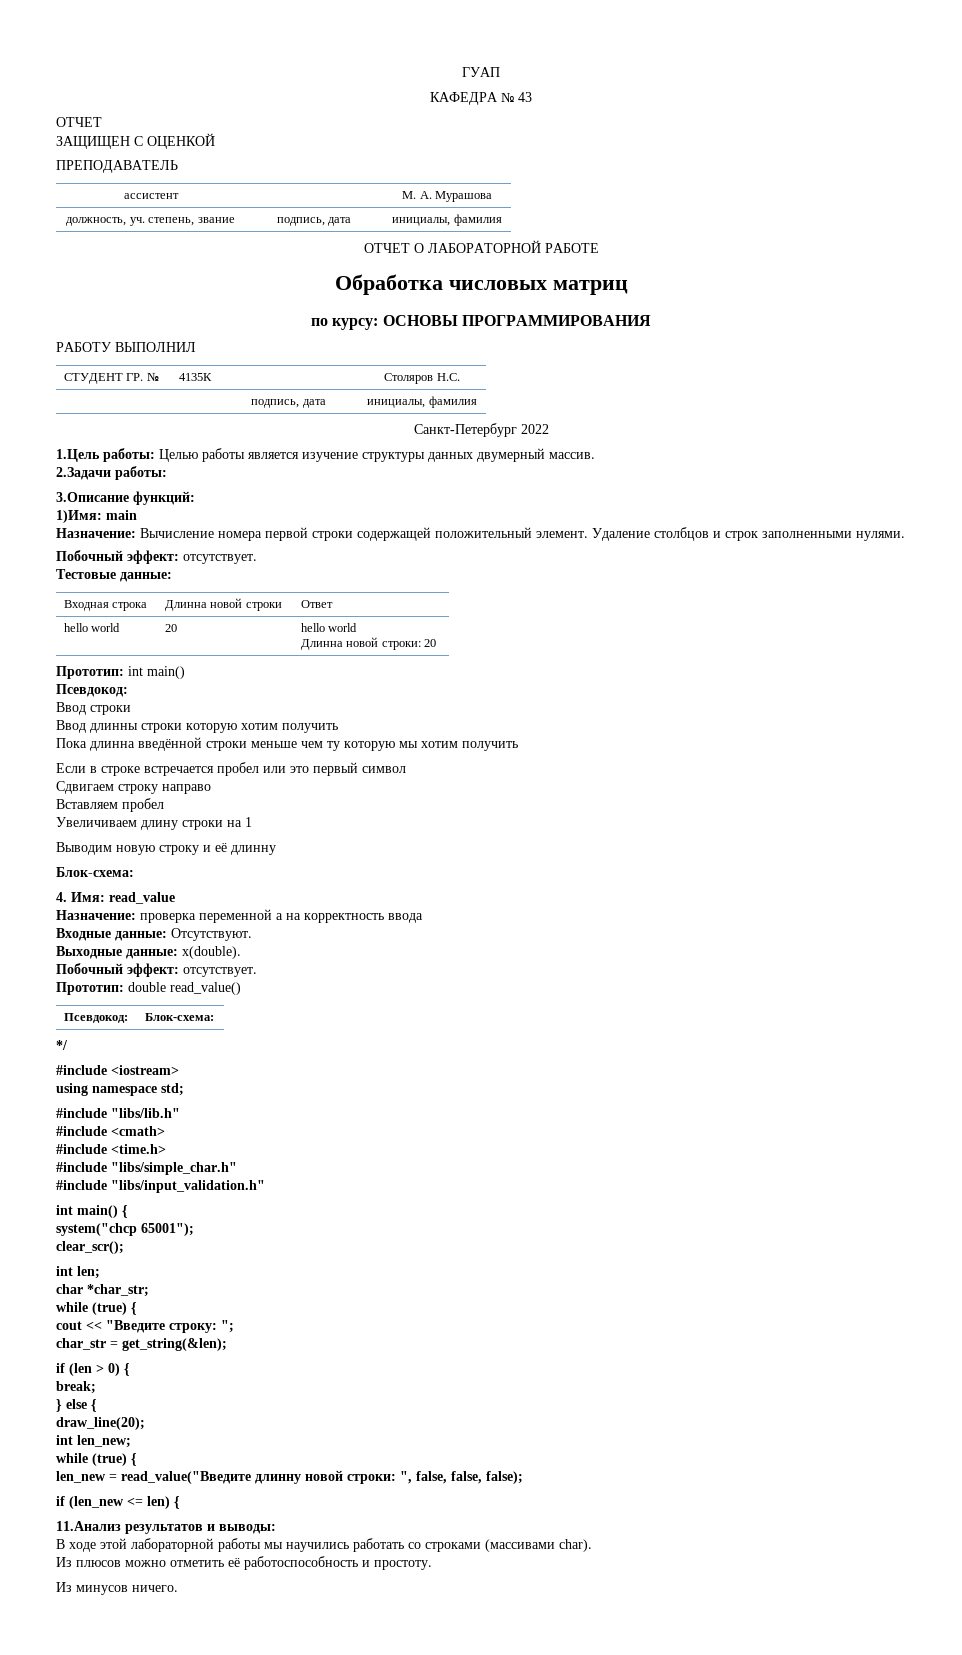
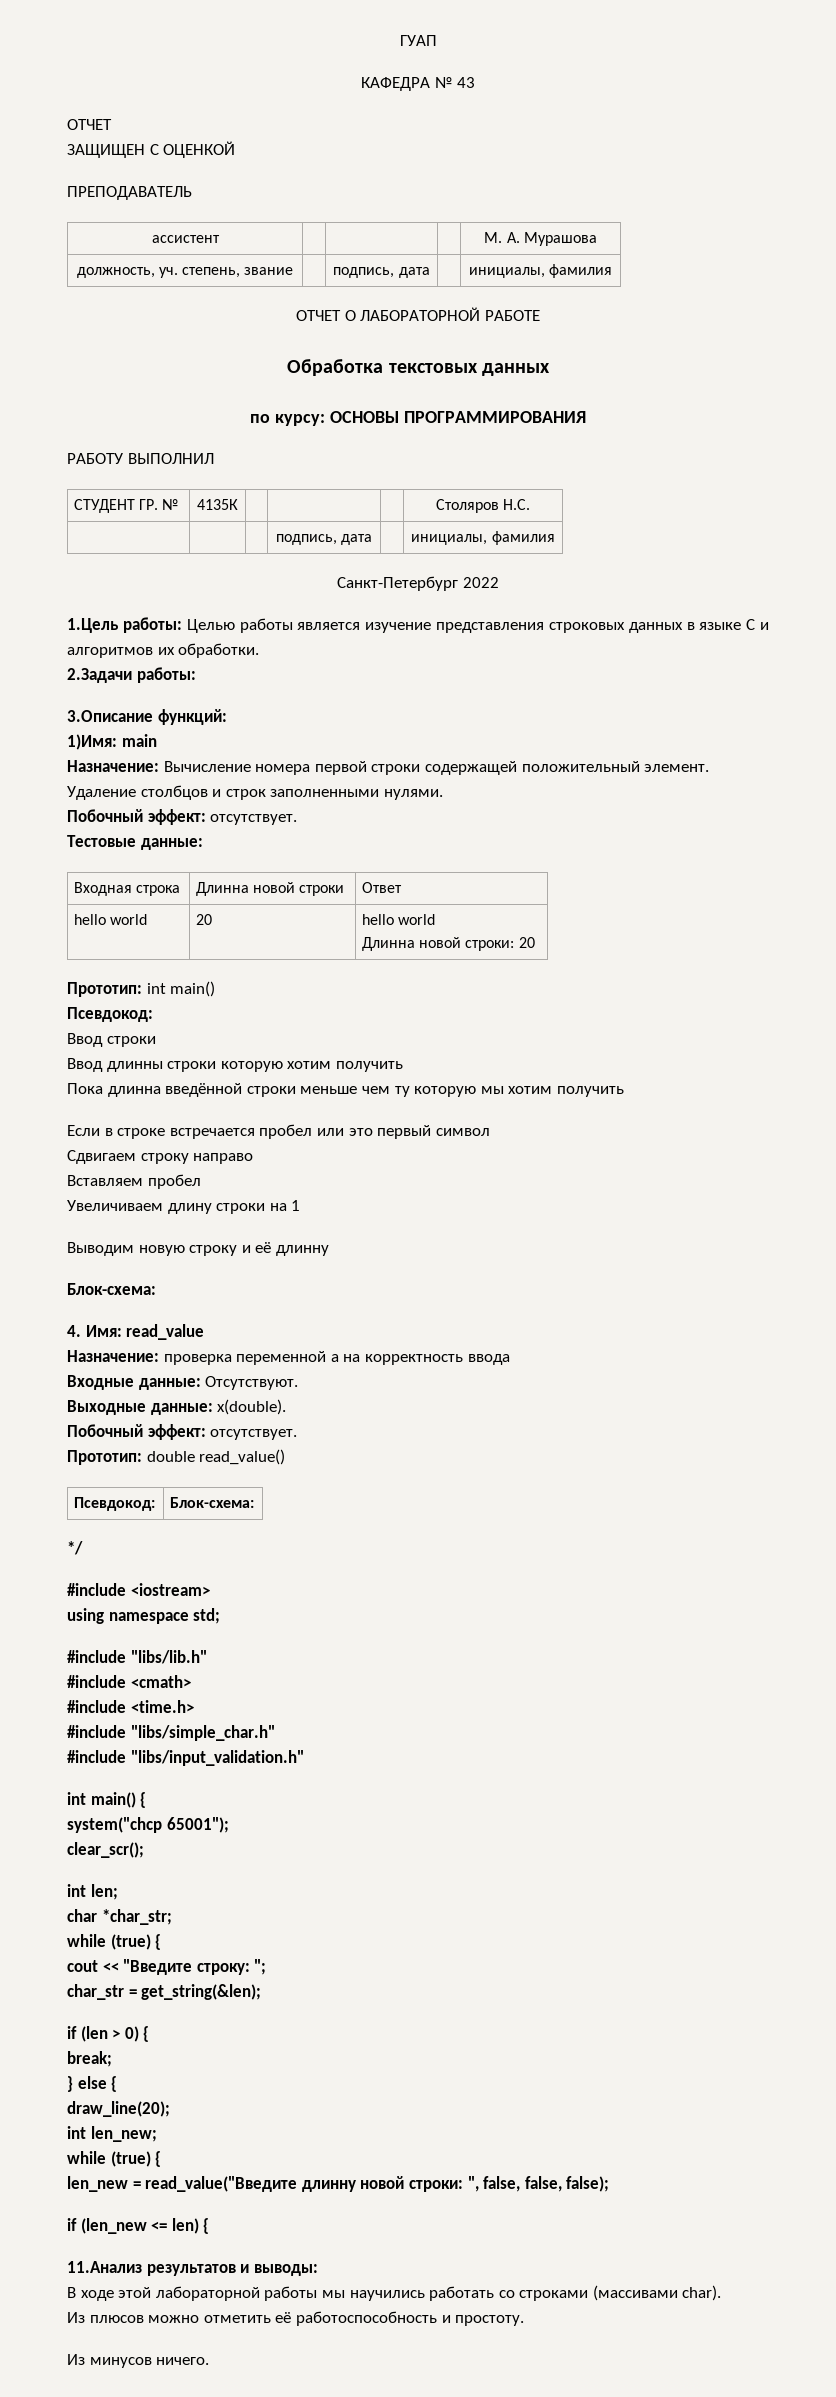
- Обработка числовых матриц
+ Обработка текстовых данных
- 1.Цель работы: Целью работы является изучение структуры данных двумерный массив.
+ 1.Цель работы: Целью работы является изучение представления строковых данных в языке С и алгоритмов их обработки.

